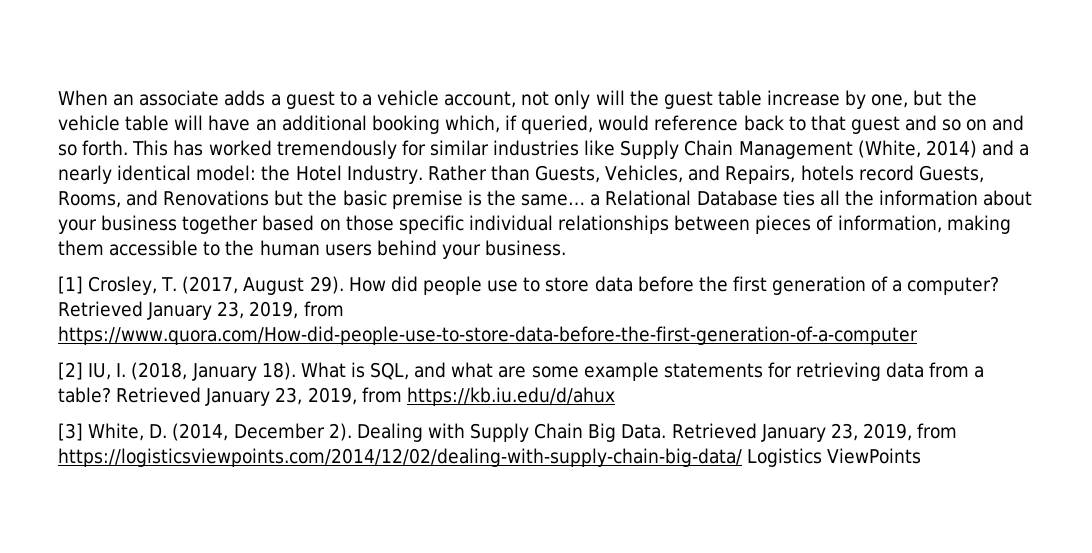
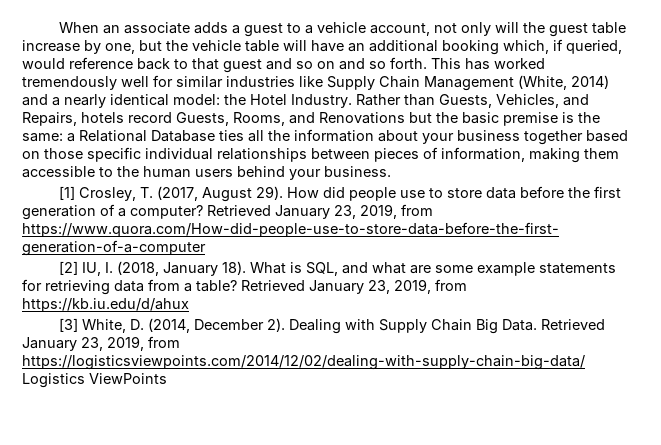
- This has worked tremendously for similar industries like Supply Chain Management (White, 2014) and a nearly identical model: the Hotel Industry.
+ This has worked tremendously well for similar industries like Supply Chain Management (White, 2014) and a nearly identical model: the Hotel Industry.
- Rather than Guests, Vehicles, and Repairs, hotels record Guests, Rooms, and Renovations but the basic premise is the same… a Relational Database ties all the information about your business together based on those specific individual relationships between pieces of information, making them accessible to the human users behind your business.
+ Rather than Guests, Vehicles, and Repairs, hotels record Guests, Rooms, and Renovations but the basic premise is the same: a Relational Database ties all the information about your business together based on those specific individual relationships between pieces of information, making them accessible to the human users behind your business.

